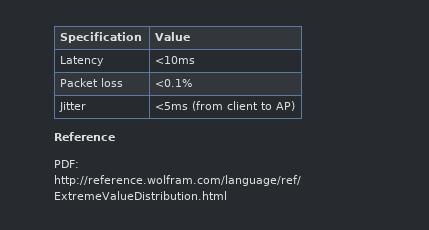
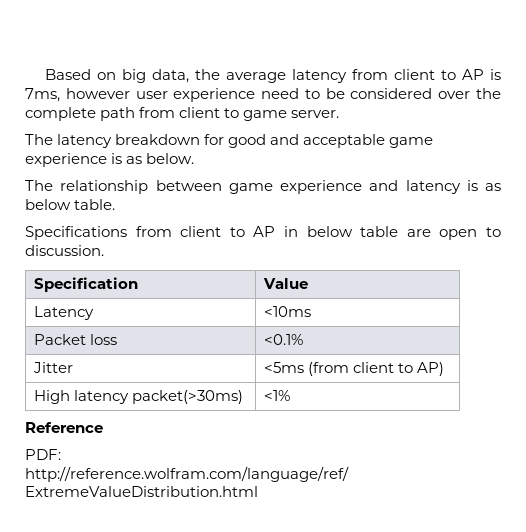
+ Based on big data, the average latency from client to AP is 7ms, however user experience need to be considered over the complete path from client to game server.
+ The latency breakdown for good and acceptable game experience is as below.
+ The relationship between game experience and latency is as below table.
+ Specifications from client to AP in below table are open to discussion.
+ High latency packet(>30ms) | <1%

